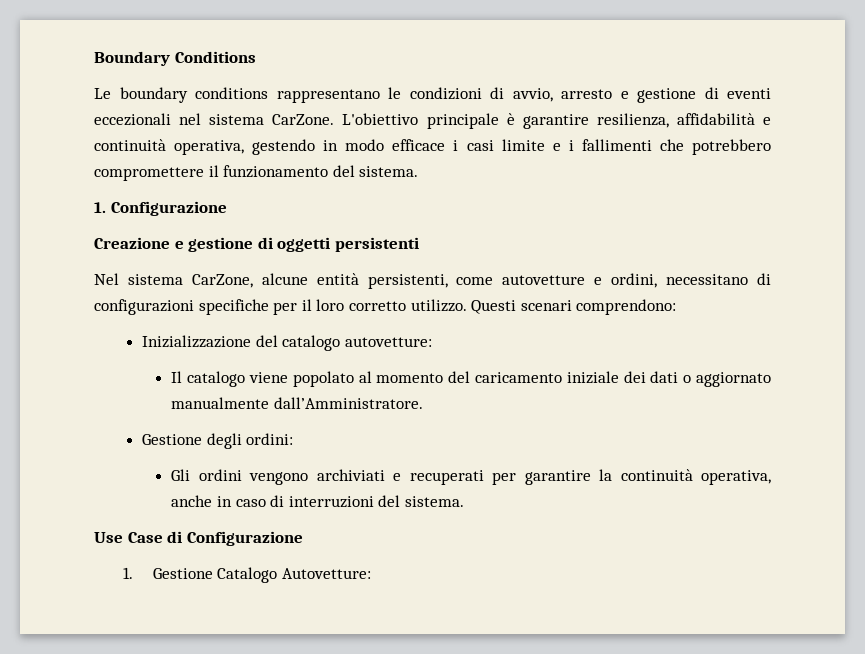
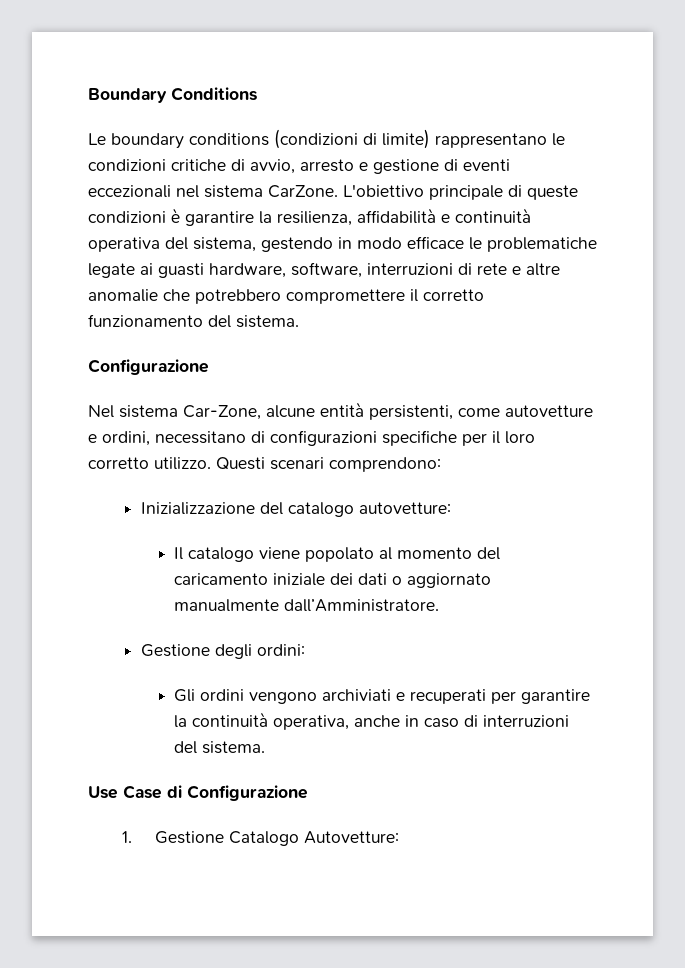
- Le boundary conditions rappresentano le condizioni di avvio, arresto e gestione di eventi eccezionali nel sistema CarZone.
+ Le boundary conditions (condizioni di limite) rappresentano le condizioni critiche di avvio, arresto e gestione di eventi eccezionali nel sistema CarZone.
- L'obiettivo principale è garantire resilienza, affidabilità e continuità operativa, gestendo in modo efficace i casi limite e i fallimenti che potrebbero compromettere il funzionamento del sistema.
- 1. Configurazione
- Creazione e gestione di oggetti persistenti
+ L'obiettivo principale di queste condizioni è garantire la resilienza, affidabilità e continuità operativa del sistema, gestendo in modo efficace le problematiche legate ai guasti hardware, software, interruzioni di rete e altre anomalie che potrebbero compromettere il corretto funzionamento del sistema.
+ Configurazione
- Nel sistema CarZone, alcune entità persistenti, come autovetture e ordini, necessitano di configurazioni specifiche per il loro corretto utilizzo.
+ Nel sistema Car-Zone, alcune entità persistenti, come autovetture e ordini, necessitano di configurazioni specifiche per il loro corretto utilizzo.

